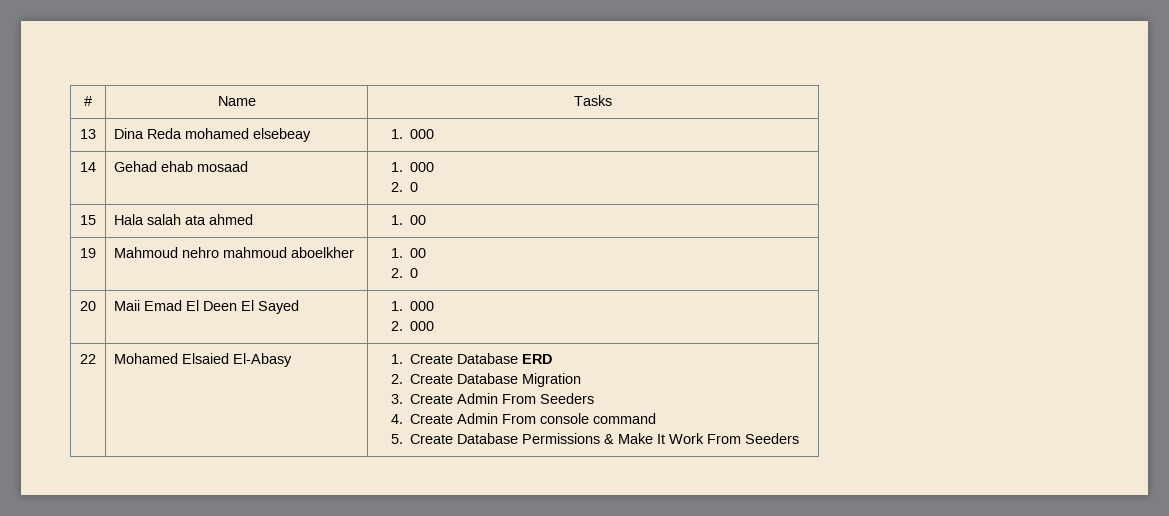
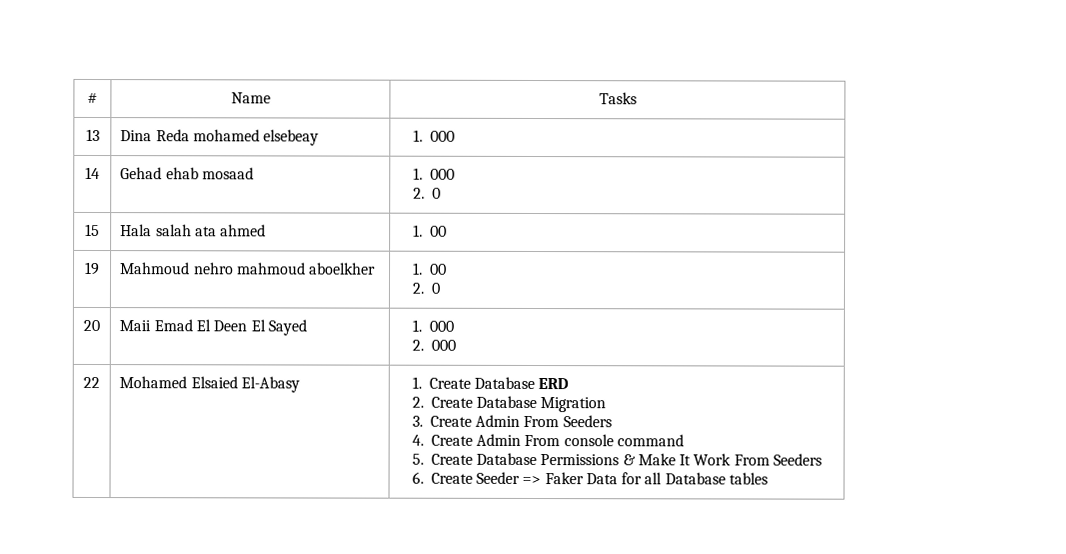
+ 6. Create Seeder => Faker Data for all Database tables

